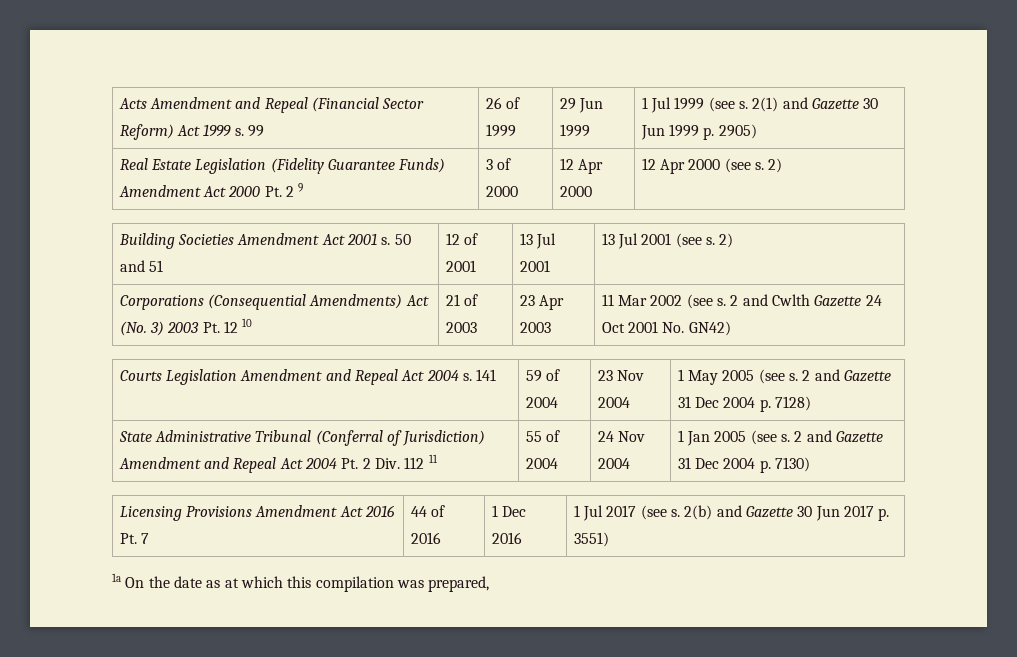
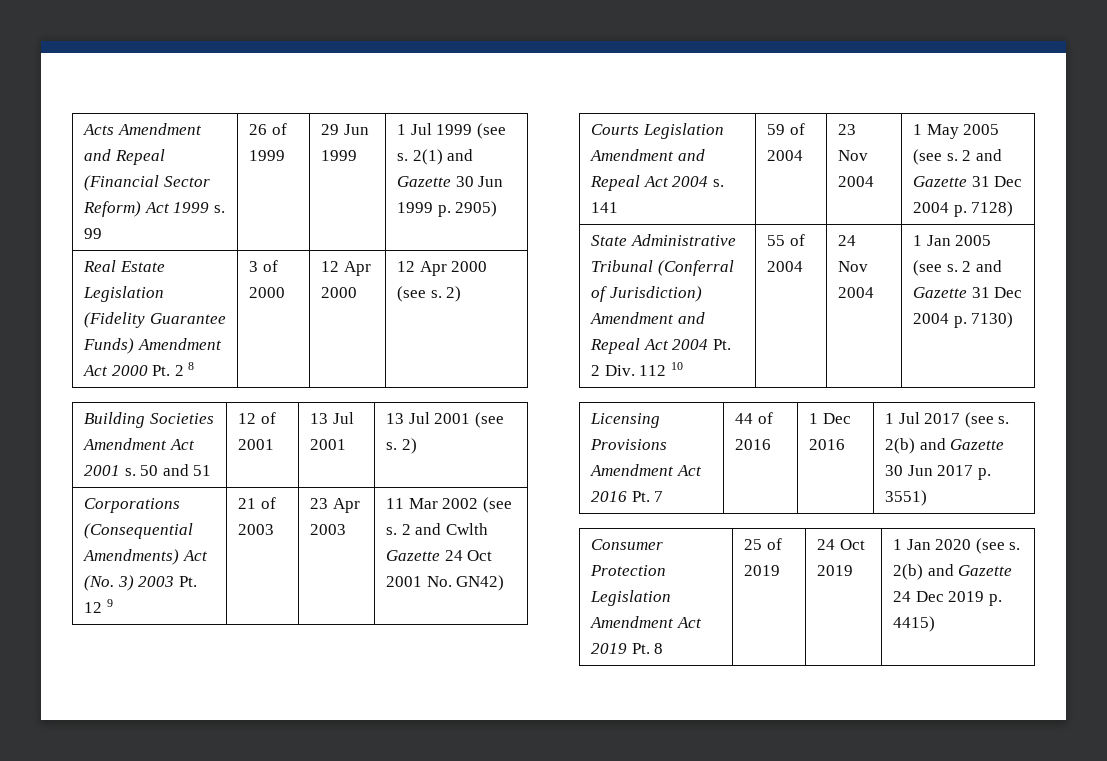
- Real Estate Legislation (Fidelity Guarantee Funds) Amendment Act 2000 Pt. 2 9 | 3 of 2000 | 12 Apr 2000 | 12 Apr 2000 (see s. 2)
+ Real Estate Legislation (Fidelity Guarantee Funds) Amendment Act 2000 Pt. 2 8 | 3 of 2000 | 12 Apr 2000 | 12 Apr 2000 (see s. 2)
- Corporations (Consequential Amendments) Act (No. 3) 2003 Pt. 12 10 | 21 of 2003 | 23 Apr 2003 | 11 Mar 2002 (see s. 2 and Cwlth Gazette 24 Oct 2001 No. GN42)
+ Corporations (Consequential Amendments) Act (No. 3) 2003 Pt. 12 9 | 21 of 2003 | 23 Apr 2003 | 11 Mar 2002 (see s. 2 and Cwlth Gazette 24 Oct 2001 No. GN42)
- State Administrative Tribunal (Conferral of Jurisdiction) Amendment and Repeal Act 2004 Pt. 2 Div. 112 11 | 55 of 2004 | 24 Nov 2004 | 1 Jan 2005 (see s. 2 and Gazette 31 Dec 2004 p. 7130)
+ State Administrative Tribunal (Conferral of Jurisdiction) Amendment and Repeal Act 2004 Pt. 2 Div. 112 10 | 55 of 2004 | 24 Nov 2004 | 1 Jan 2005 (see s. 2 and Gazette 31 Dec 2004 p. 7130)
- 1a On the date as at which this compilation was prepared,
+ Consumer Protection Legislation Amendment Act 2019 Pt. 8 | 25 of 2019 | 24 Oct 2019 | 1 Jan 2020 (see s. 2(b) and Gazette 24 Dec 2019 p. 4415)

